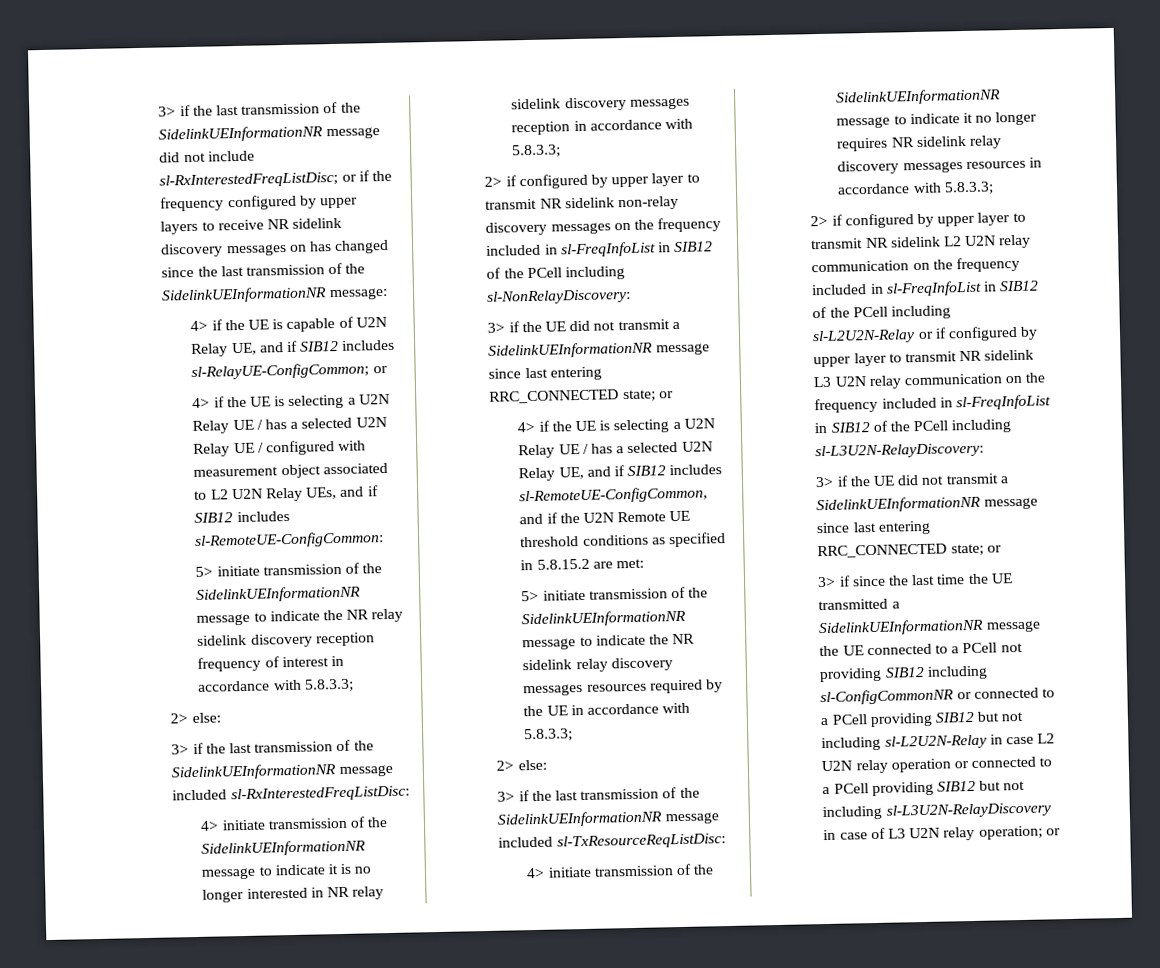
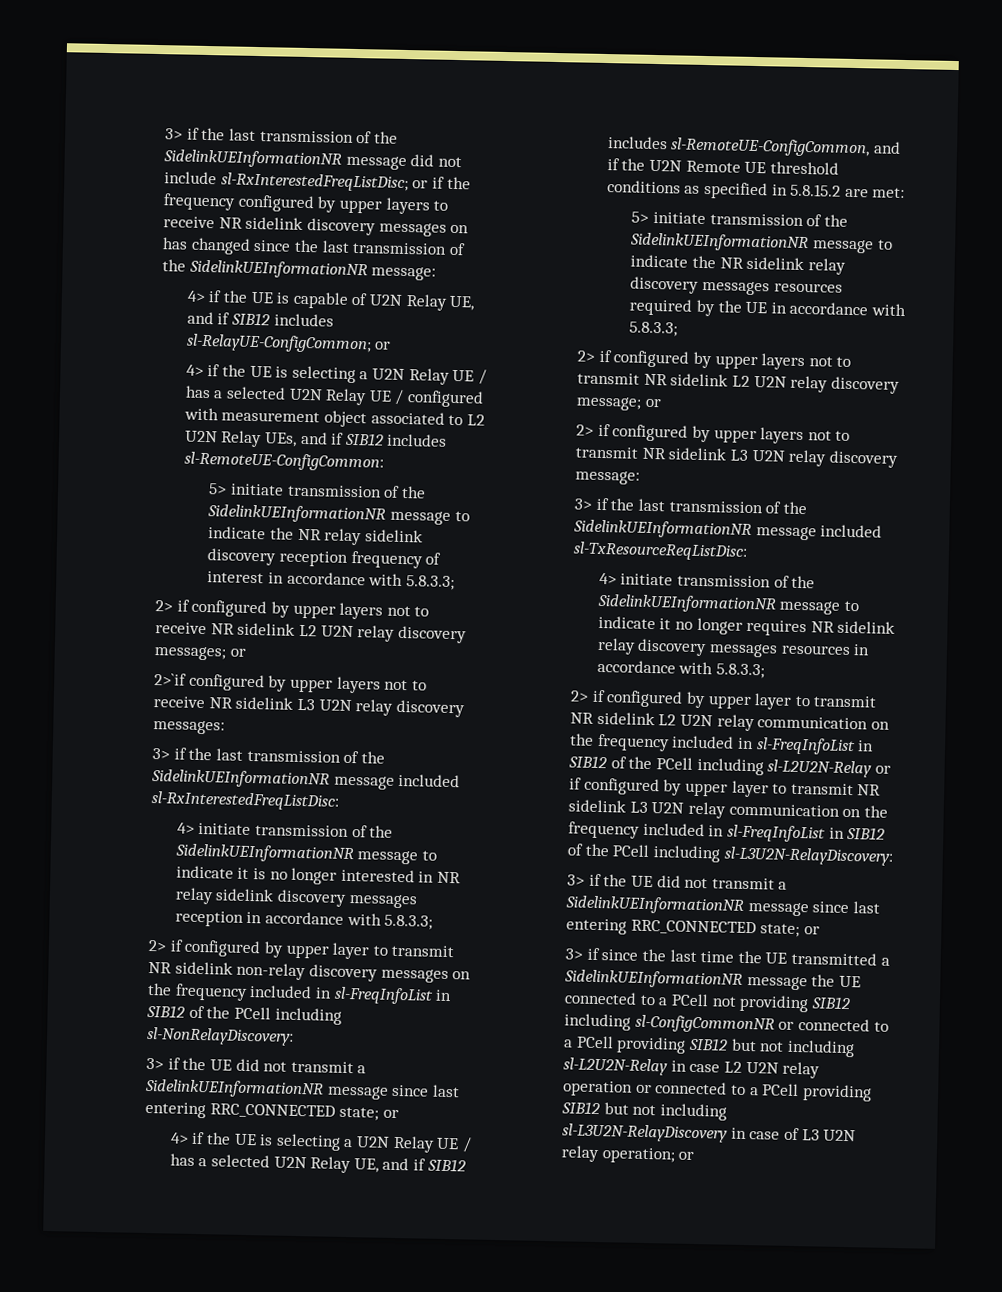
  5> initiate transmission of the SidelinkUEInformationNR message to indicate the NR relay sidelink discovery reception frequency of interest in accordance with 5.8.3.3;
- 2> else:
+ 2> if configured by upper layers not to receive NR sidelink L2 U2N relay discovery messages; or
+ 2>`if configured by upper layers not to receive NR sidelink L3 U2N relay discovery messages:
  5> initiate transmission of the SidelinkUEInformationNR message to indicate the NR sidelink relay discovery messages resources required by the UE in accordance with 5.8.3.3;
- 2> else:
+ 2> if configured by upper layers not to transmit NR sidelink L2 U2N relay discovery message; or
+ 2> if configured by upper layers not to transmit NR sidelink L3 U2N relay discovery message:

